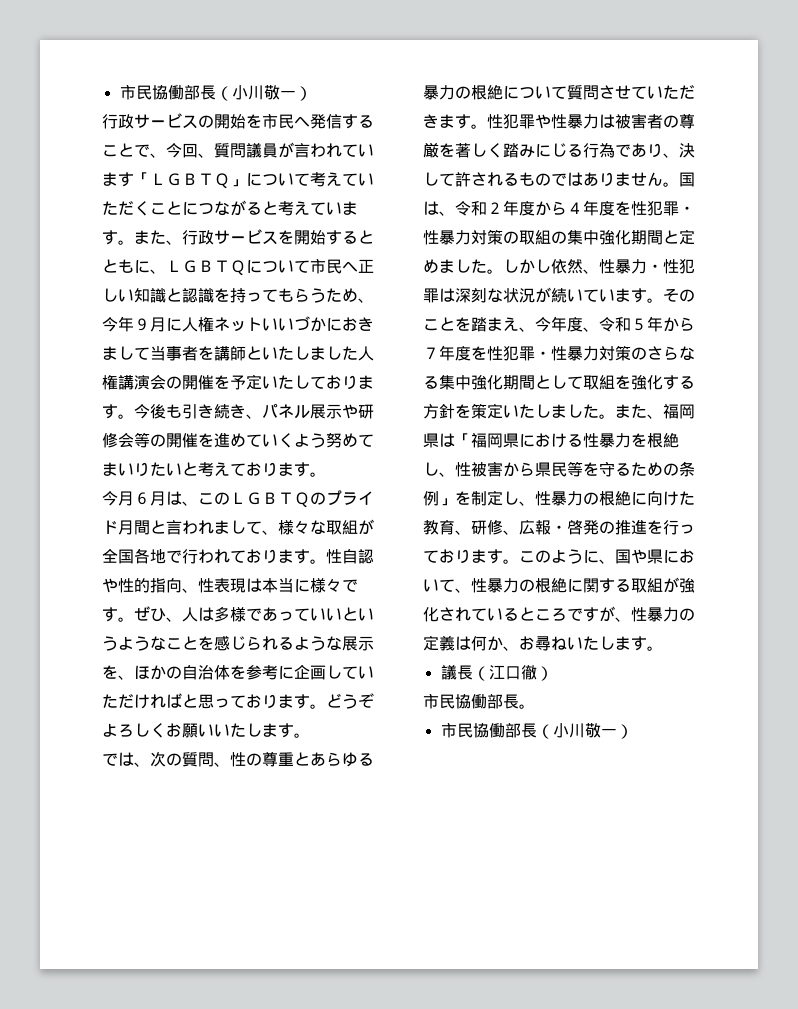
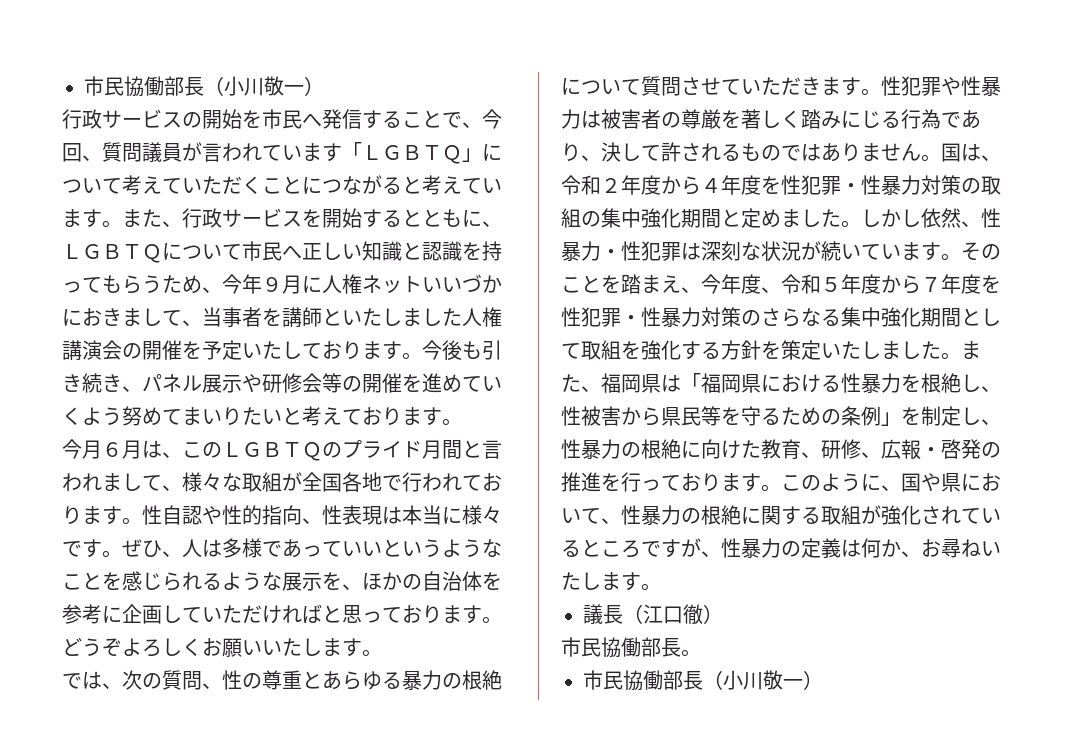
- また、行政サービスを開始するとともに、ＬＧＢＴＱについて市民へ正しい知識と認識を持ってもらうため、今年９月に人権ネットいいづかにおきまして当事者を講師といたしました人権講演会の開催を予定いたしております。
+ また、行政サービスを開始するとともに、ＬＧＢＴＱについて市民へ正しい知識と認識を持ってもらうため、今年９月に人権ネットいいづかにおきまして、当事者を講師といたしました人権講演会の開催を予定いたしております。
- そのことを踏まえ、今年度、令和５年から７年度を性犯罪・性暴力対策のさらなる集中強化期間として取組を強化する方針を策定いたしました。
+ そのことを踏まえ、今年度、令和５年度から７年度を性犯罪・性暴力対策のさらなる集中強化期間として取組を強化する方針を策定いたしました。

